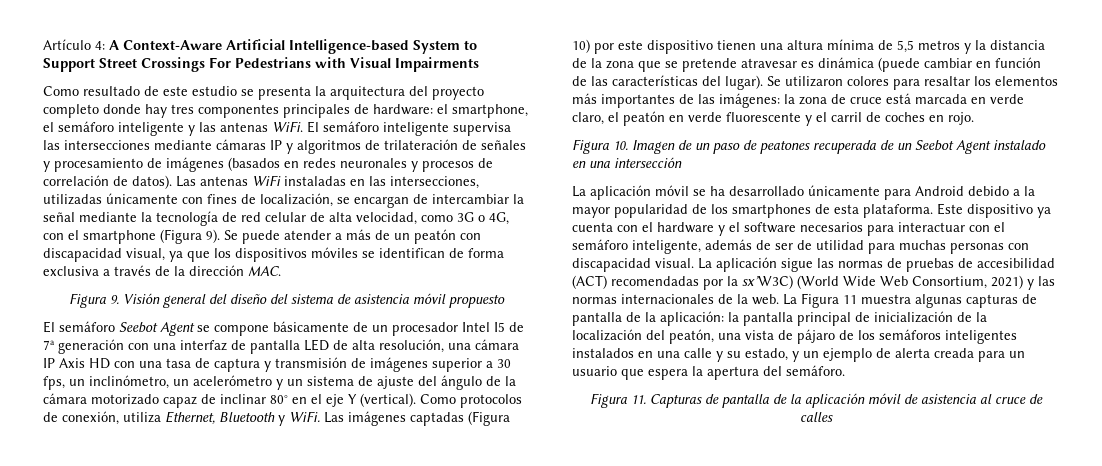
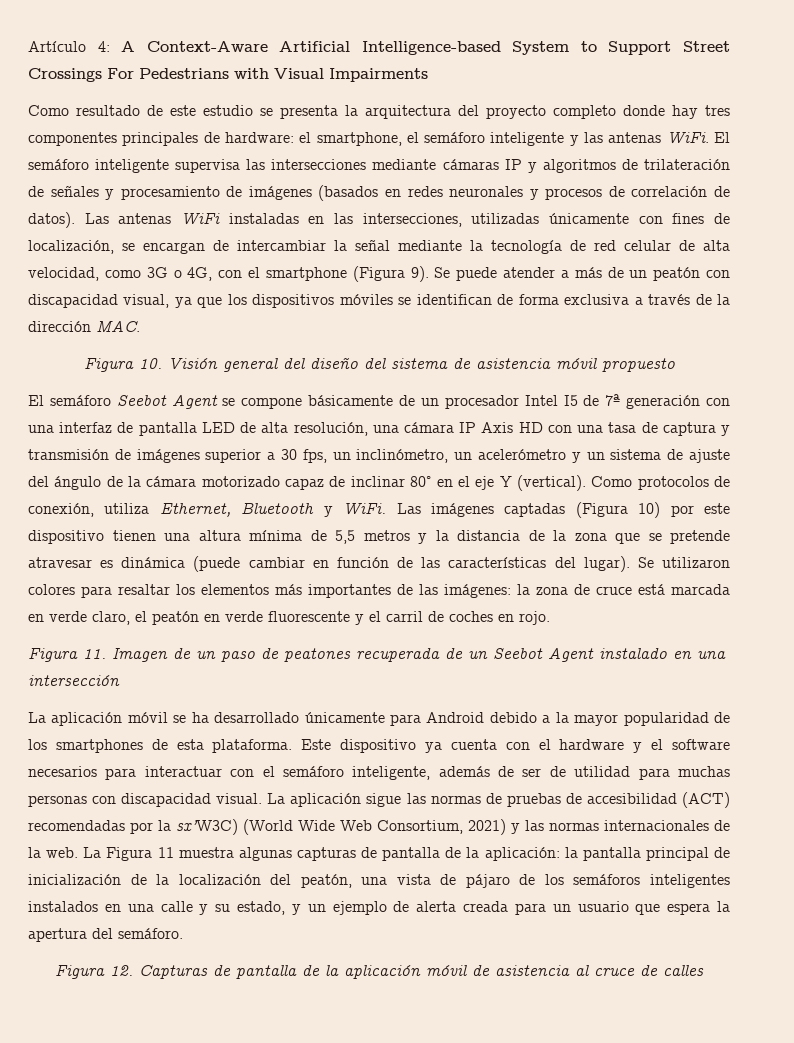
- Figura 9. Visión general del diseño del sistema de asistencia móvil propuesto
+ Figura 10. Visión general del diseño del sistema de asistencia móvil propuesto
- Figura 10. Imagen de un paso de peatones recuperada de un Seebot Agent instalado en una intersección
+ Figura 11. Imagen de un paso de peatones recuperada de un Seebot Agent instalado en una intersección
- Figura 11. Capturas de pantalla de la aplicación móvil de asistencia al cruce de calles
+ Figura 12. Capturas de pantalla de la aplicación móvil de asistencia al cruce de calles

